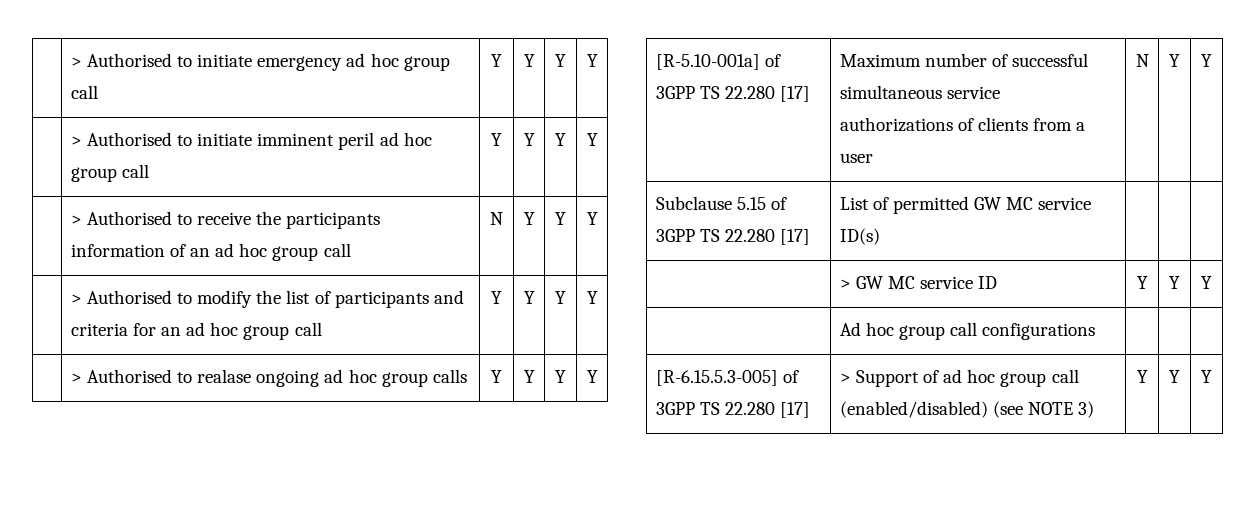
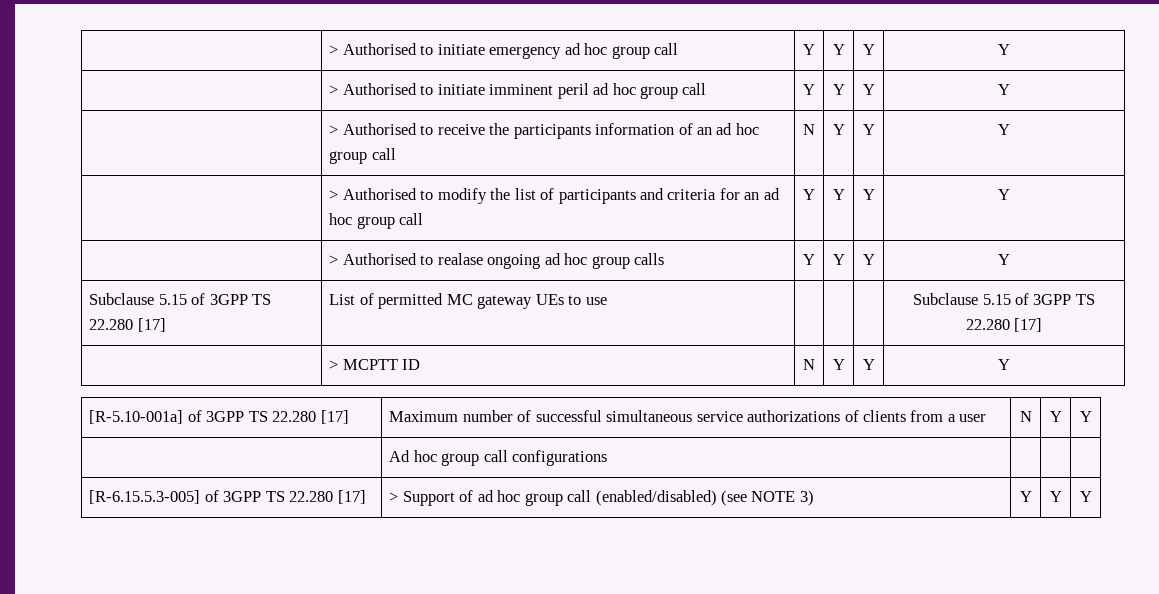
+ Subclause 5.15 of 3GPP TS 22.280 [17] | List of permitted MC gateway UEs to use | | | | Subclause 5.15 of 3GPP TS 22.280 [17]
+ | > MCPTT ID | N | Y | Y | Y
- Subclause 5.15 of 3GPP TS 22.280 [17] | List of permitted GW MC service ID(s) | | |
- | > GW MC service ID | Y | Y | Y

